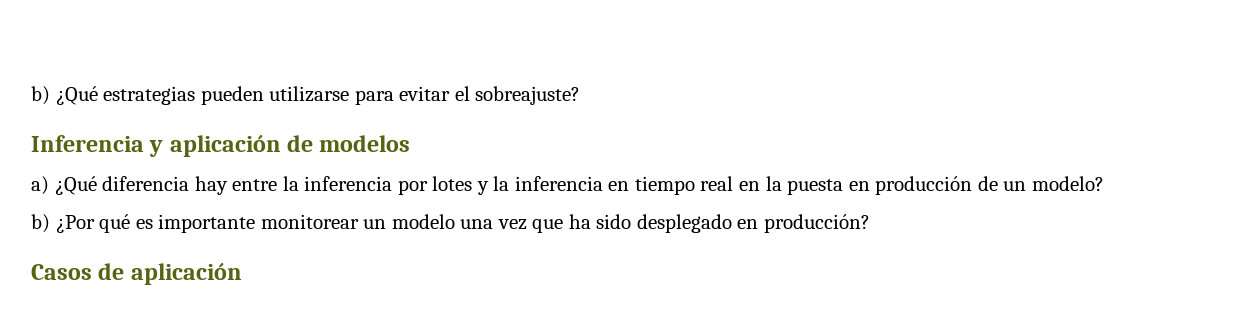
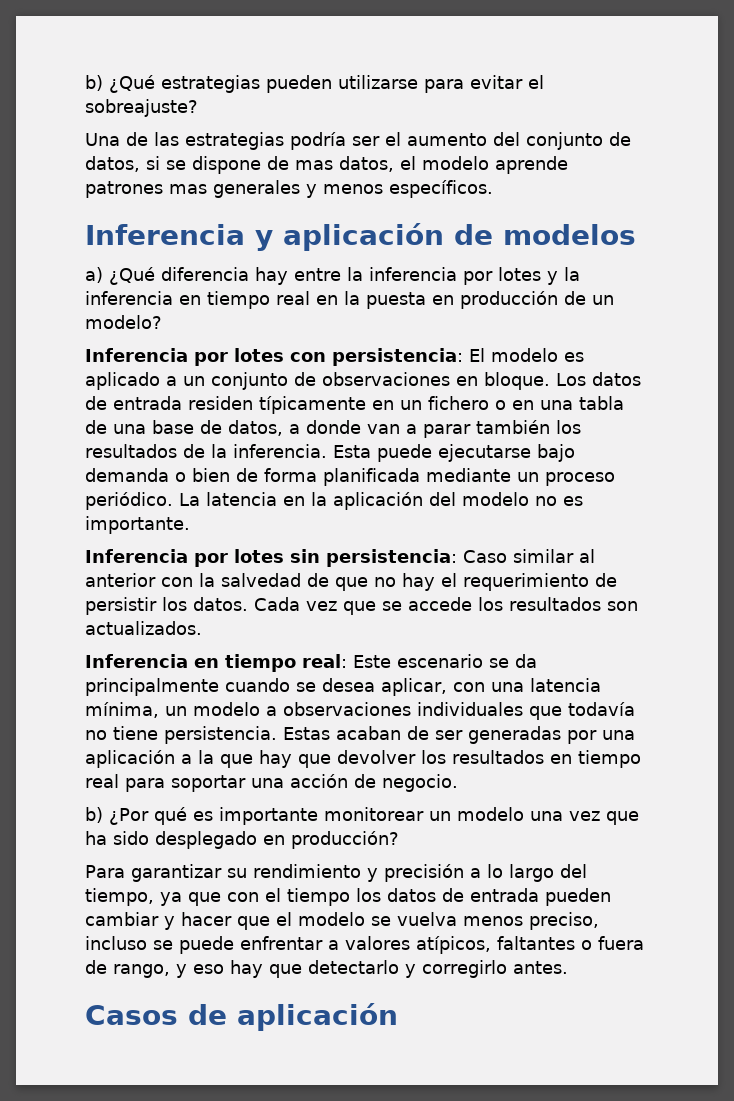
+ Una de las estrategias podría ser el aumento del conjunto de datos, si se dispone de mas datos, el modelo aprende patrones mas generales y menos específicos.
+ Inferencia por lotes con persistencia: El modelo es aplicado a un conjunto de observaciones en bloque. Los datos de entrada residen típicamente en un fichero o en una tabla de una base de datos, a donde van a parar también los resultados de la inferencia. Esta puede ejecutarse bajo demanda o bien de forma planificada mediante un proceso periódico. La latencia en la aplicación del modelo no es importante.
+ Inferencia por lotes sin persistencia: Caso similar al anterior con la salvedad de que no hay el requerimiento de persistir los datos. Cada vez que se accede los resultados son actualizados.
+ Inferencia en tiempo real: Este escenario se da principalmente cuando se desea aplicar, con una latencia mínima, un modelo a observaciones individuales que todavía no tiene persistencia. Estas acaban de ser generadas por una aplicación a la que hay que devolver los resultados en tiempo real para soportar una acción de negocio.
+ Para garantizar su rendimiento y precisión a lo largo del tiempo, ya que con el tiempo los datos de entrada pueden cambiar y hacer que el modelo se vuelva menos preciso, incluso se puede enfrentar a valores atípicos, faltantes o fuera de rango, y eso hay que detectarlo y corregirlo antes.

